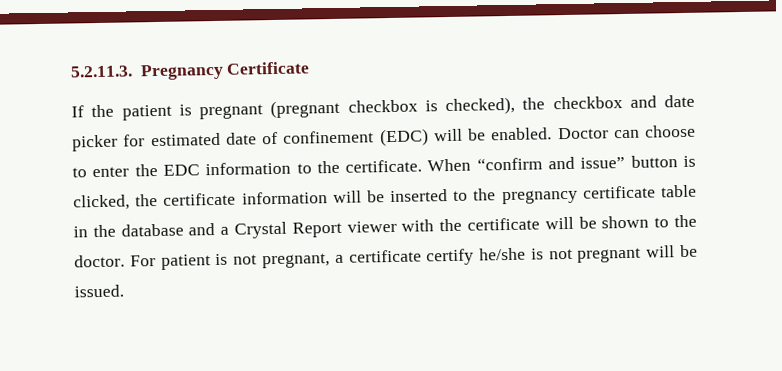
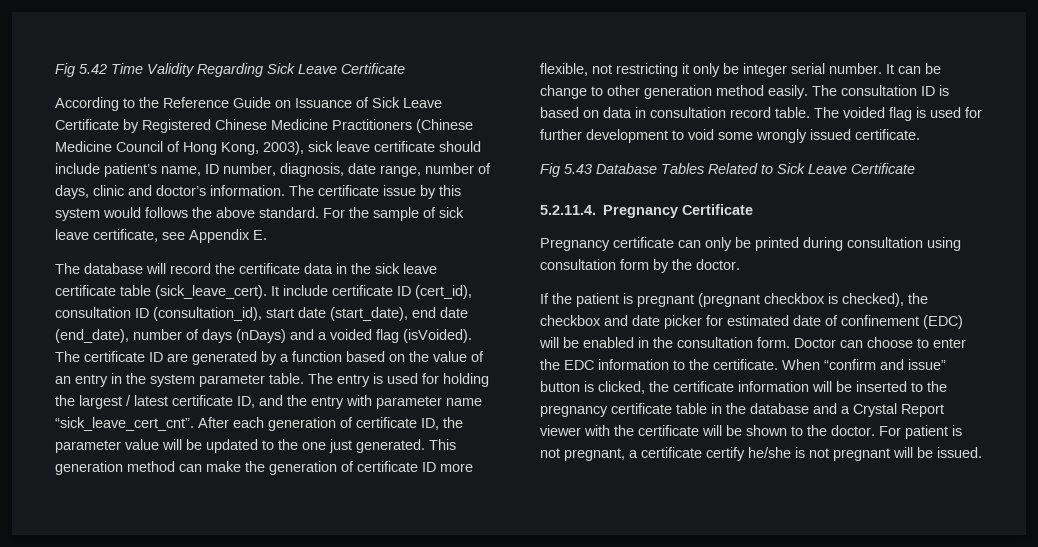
- 5.2.11.3. Pregnancy Certificate
+ Fig 5.42 Time Validity Regarding Sick Leave Certificate
+ According to the Reference Guide on Issuance of Sick Leave Certificate by Registered Chinese Medicine Practitioners (Chinese Medicine Council of Hong Kong, 2003), sick leave certificate should include patient’s name, ID number, diagnosis, date range, number of days, clinic and doctor’s information. The certificate issue by this system would follows the above standard. For the sample of sick leave certificate, see Appendix E.
+ The database will record the certificate data in the sick leave certificate table (sick_leave_cert). It include certificate ID (cert_id), consultation ID (consultation_id), start date (start_date), end date (end_date), number of days (nDays) and a voided flag (isVoided). The certificate ID are generated by a function based on the value of an entry in the system parameter table. The entry is used for holding the largest / latest certificate ID, and the entry with parameter name “sick_leave_cert_cnt”. After each generation of certificate ID, the parameter value will be updated to the one just generated. This generation method can make the generation of certificate ID more flexible, not restricting it only be integer serial number. It can be change to other generation method easily. The consultation ID is based on data in consultation record table. The voided flag is used for further development to void some wrongly issued certificate.
+ Fig 5.43 Database Tables Related to Sick Leave Certificate
+ 5.2.11.4. Pregnancy Certificate
+ Pregnancy certificate can only be printed during consultation using consultation form by the doctor.
- If the patient is pregnant (pregnant checkbox is checked), the checkbox and date picker for estimated date of confinement (EDC) will be enabled.
+ If the patient is pregnant (pregnant checkbox is checked), the checkbox and date picker for estimated date of confinement (EDC) will be enabled in the consultation form.

